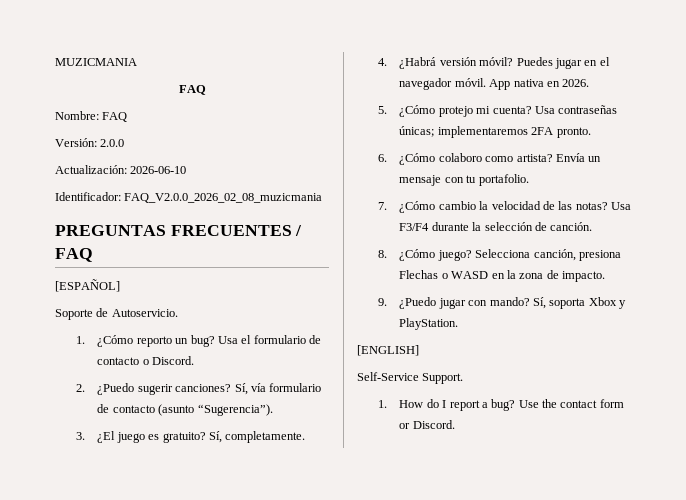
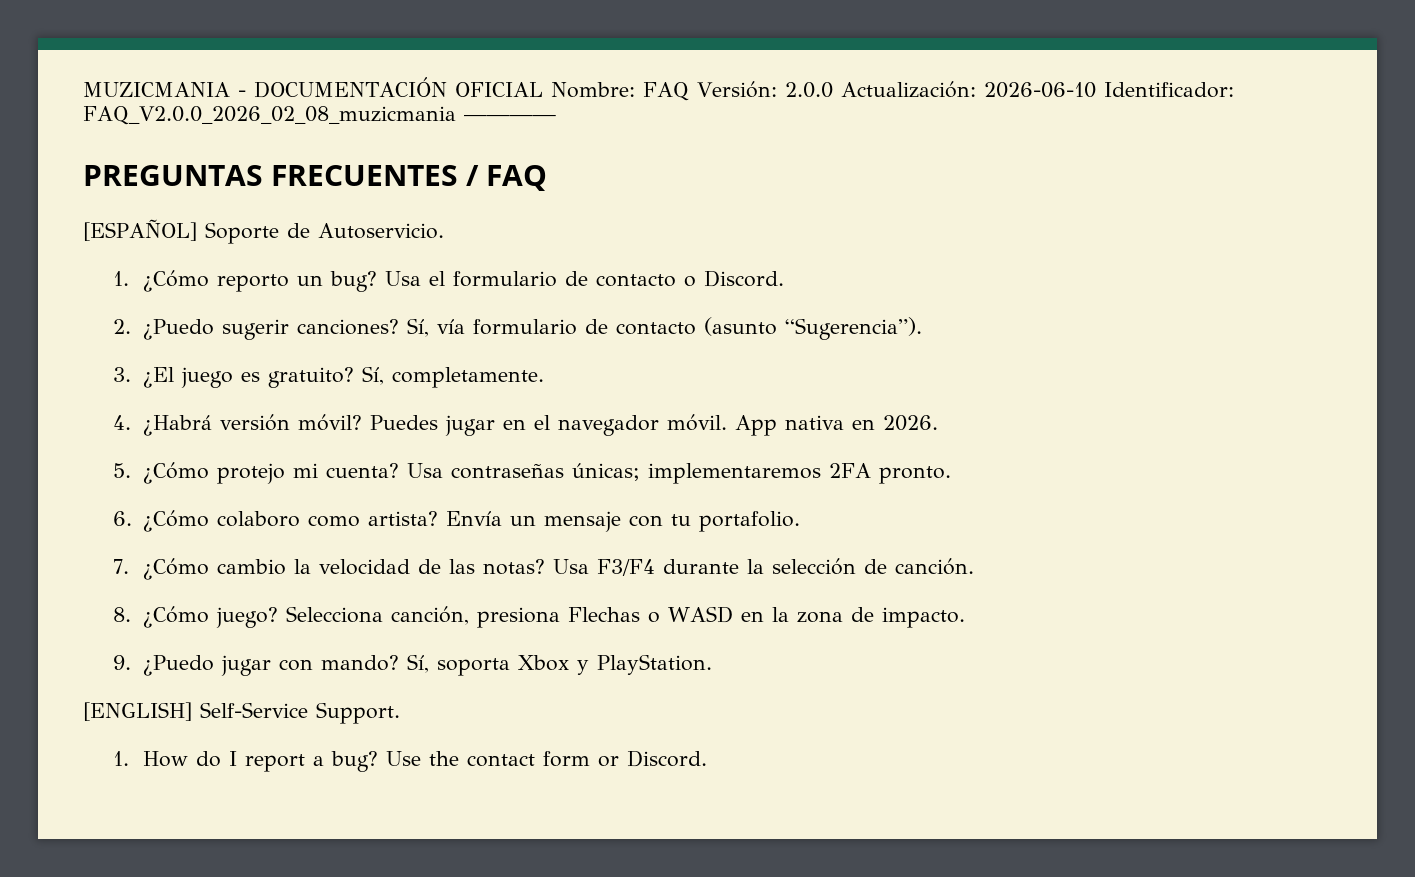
- MUZICMANIA
- FAQ
- Nombre: FAQ
- Versión: 2.0.0
- Actualización: 2026-06-10
- Identificador: FAQ_V2.0.0_2026_02_08_muzicmania
+ MUZICMANIA - DOCUMENTACIÓN OFICIAL Nombre: FAQ Versión: 2.0.0 Actualización: 2026-06-10 Identificador: FAQ_V2.0.0_2026_02_08_muzicmania ————
- [ESPAÑOL]
- Soporte de Autoservicio.
+ [ESPAÑOL] Soporte de Autoservicio.
- [ENGLISH]
- Self-Service Support.
+ [ENGLISH] Self-Service Support.

